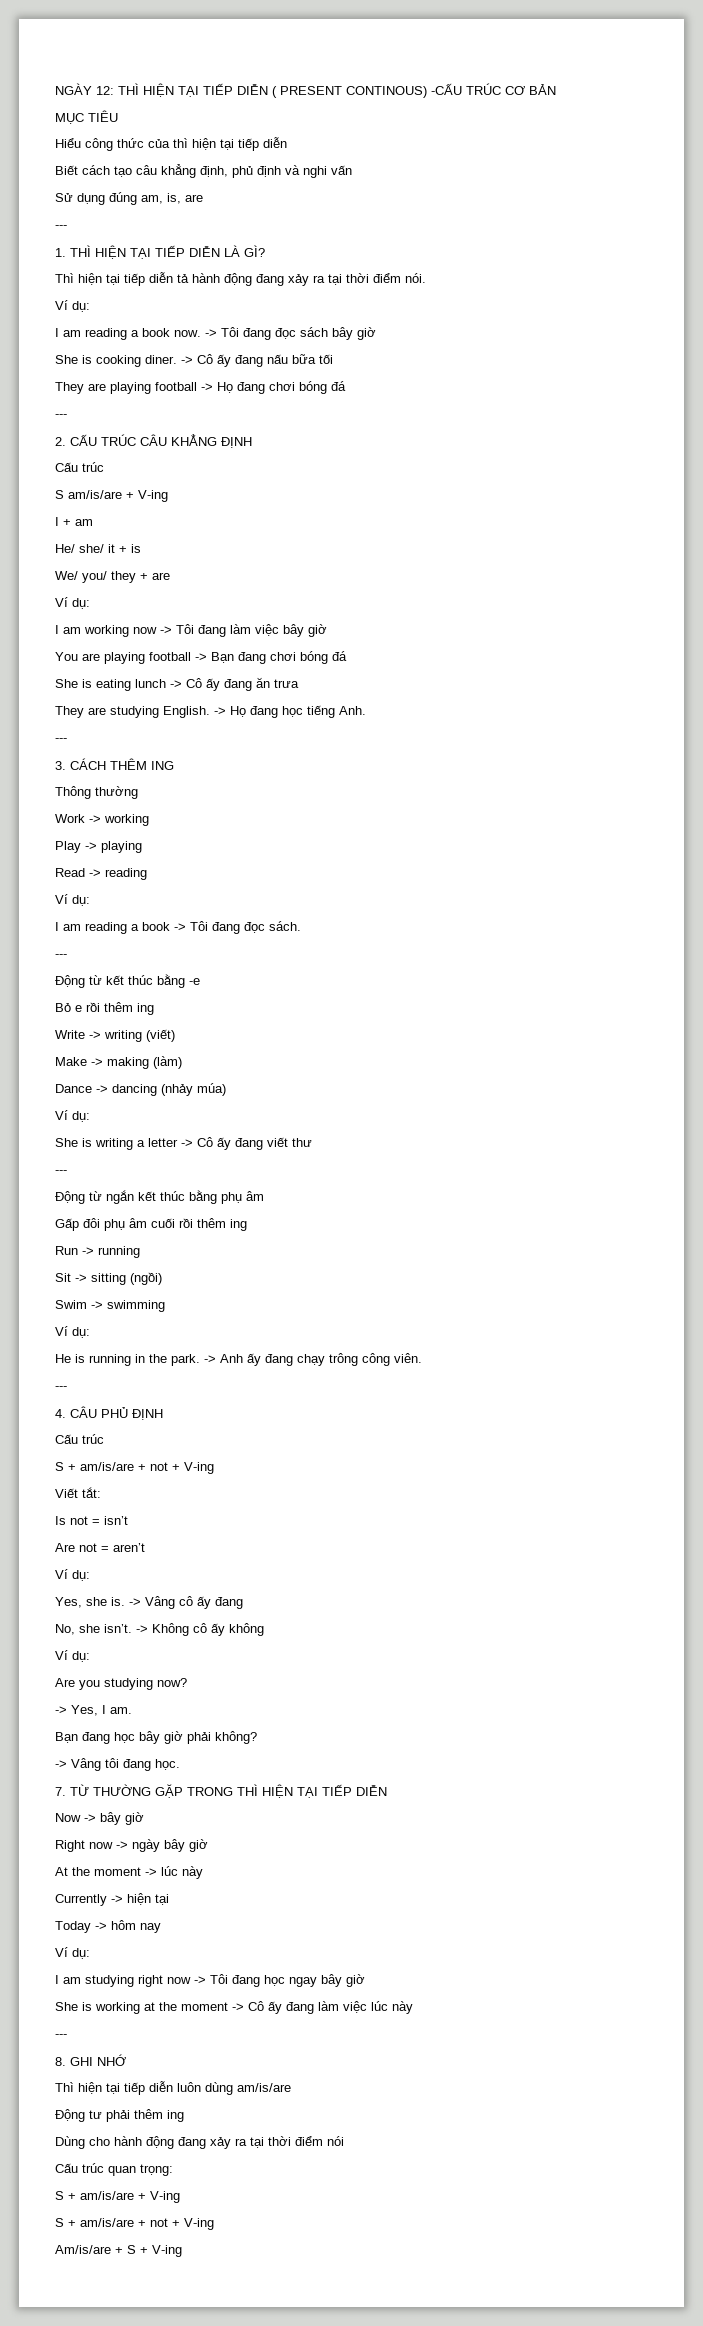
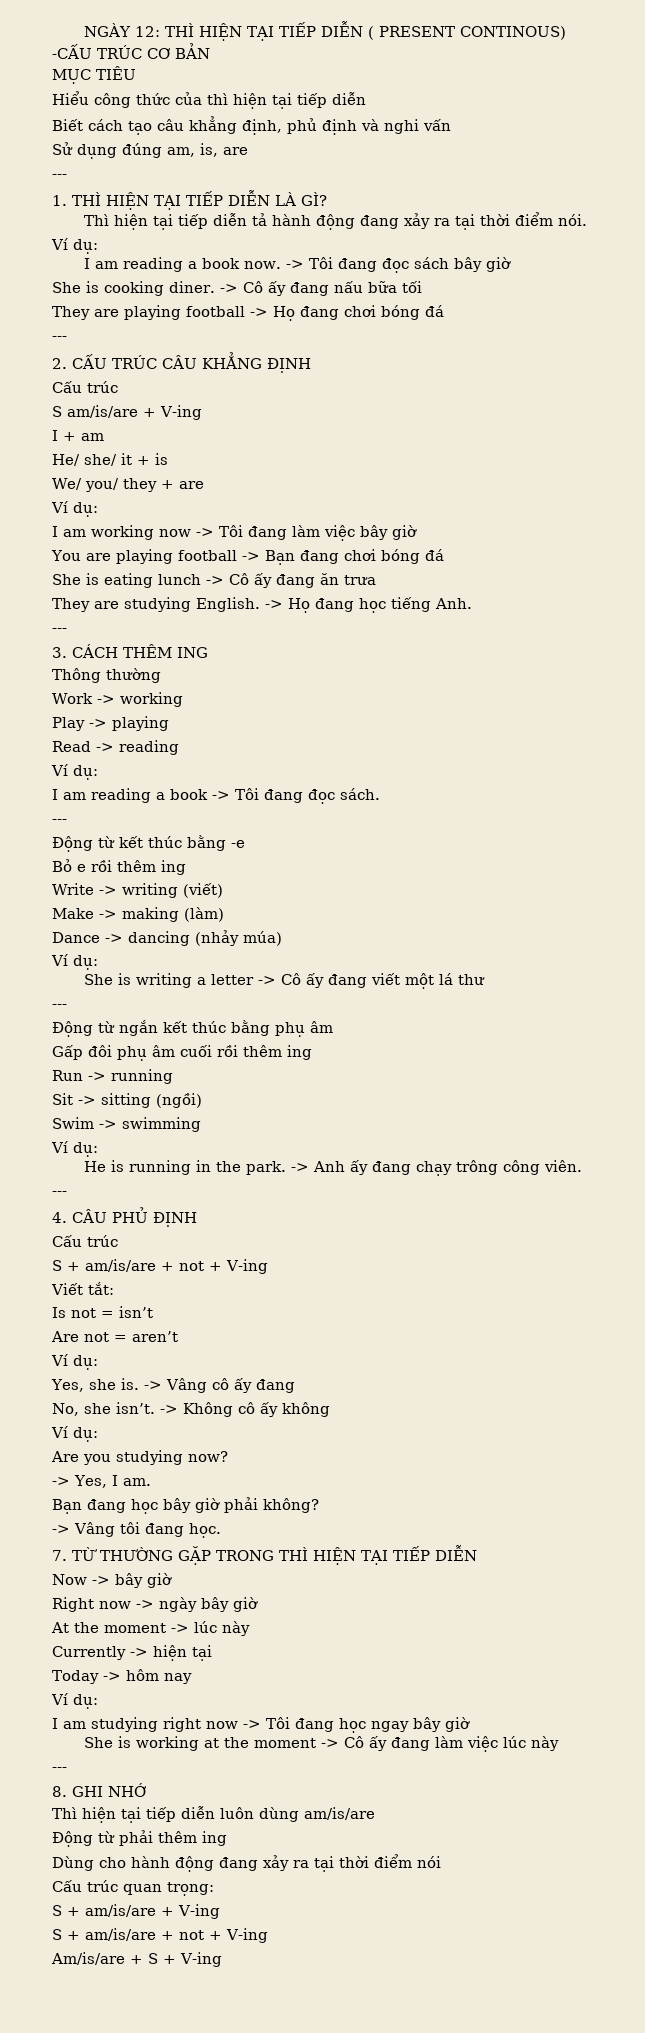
- She is writing a letter -> Cô ấy đang viết thư
+ She is writing a letter -> Cô ấy đang viết một lá thư
- Động tư phải thêm ing
+ Động từ phải thêm ing

